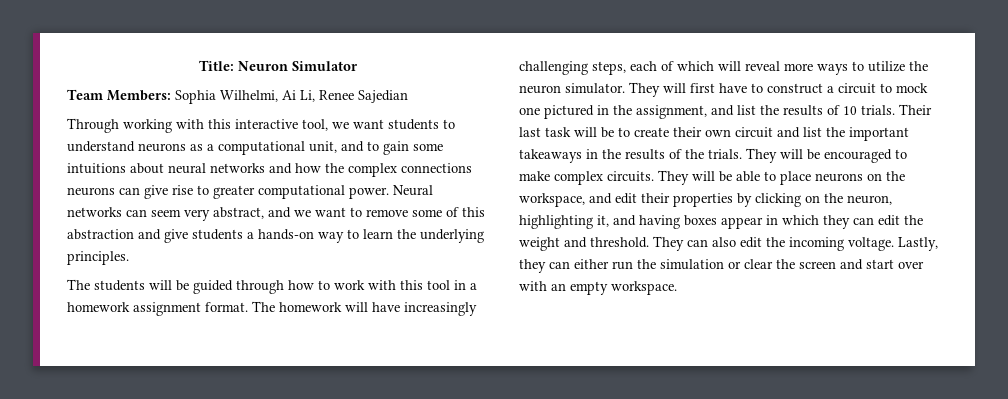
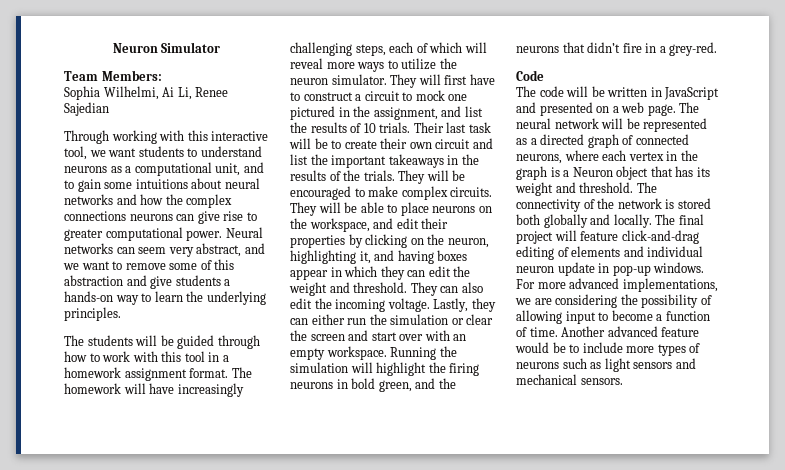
- Title: Neuron Simulator
+ Neuron Simulator
- Team Members: Sophia Wilhelmi, Ai Li, Renee Sajedian
+ Team Members:
+ Sophia Wilhelmi, Ai Li, Renee Sajedian
+ Running the simulation will highlight the firing neurons in bold green, and the neurons that didn’t fire in a grey-red.
+ Code
+ The code will be written in JavaScript and presented on a web page. The neural network will be represented as a directed graph of connected neurons, where each vertex in the graph is a Neuron object that has its weight and threshold. The connectivity of the network is stored both globally and locally. The final project will feature click-and-drag editing of elements and individual neuron update in pop-up windows. For more advanced implementations, we are considering the possibility of allowing input to become a function of time. Another advanced feature would be to include more types of neurons such as light sensors and mechanical sensors.

